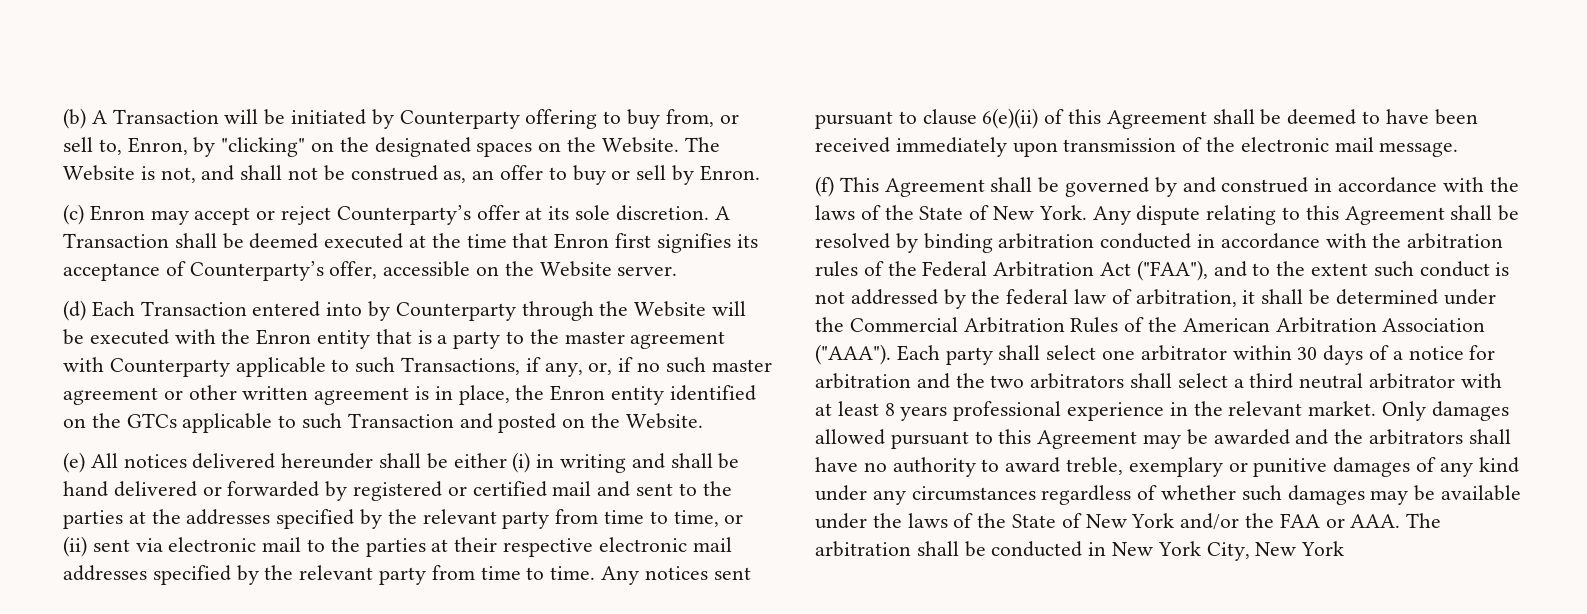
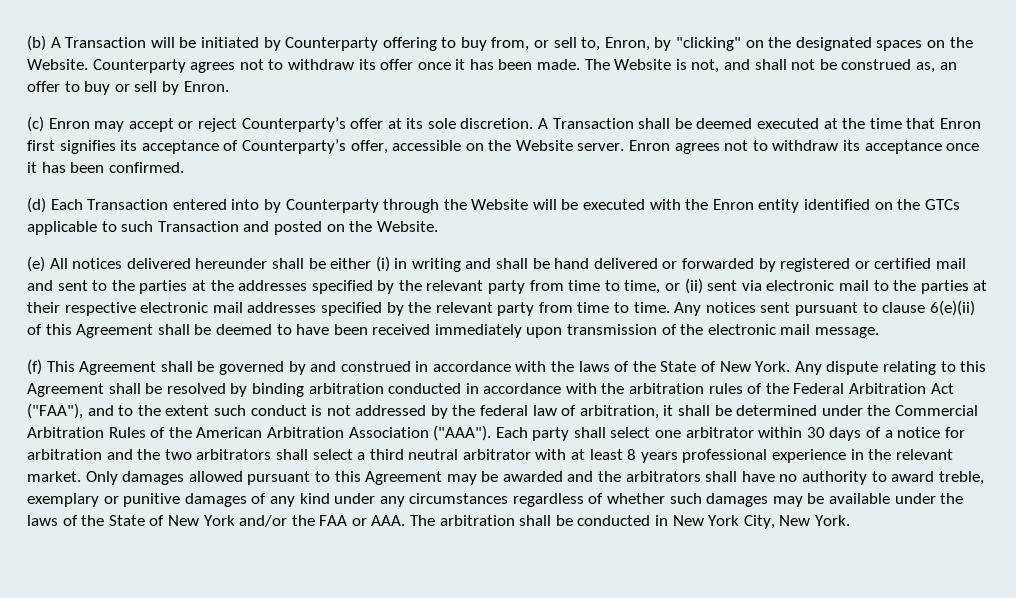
+ Counterparty agrees not to withdraw its offer once it has been made.
+ Enron agrees not to withdraw its acceptance once it has been confirmed.
- (d) Each Transaction entered into by Counterparty through the Website will be executed with the Enron entity that is a party to the master agreement with Counterparty applicable to such Transactions, if any, or, if no such master agreement or other written agreement is in place, the Enron entity identified on the GTCs applicable to such Transaction and posted on the Website.
+ (d) Each Transaction entered into by Counterparty through the Website will be executed with the Enron entity identified on the GTCs applicable to such Transaction and posted on the Website.
- Only damages allowed pursuant to this Agreement may be awarded and the arbitrators shall have no authority to award treble, exemplary or punitive damages of any kind under any circumstances regardless of whether such damages may be available under the laws of the State of New York and/or the FAA or AAA. The arbitration shall be conducted in New York City, New York
+ Only damages allowed pursuant to this Agreement may be awarded and the arbitrators shall have no authority to award treble, exemplary or punitive damages of any kind under any circumstances regardless of whether such damages may be available under the laws of the State of New York and/or the FAA or AAA. The arbitration shall be conducted in New York City, New York.

